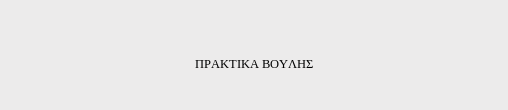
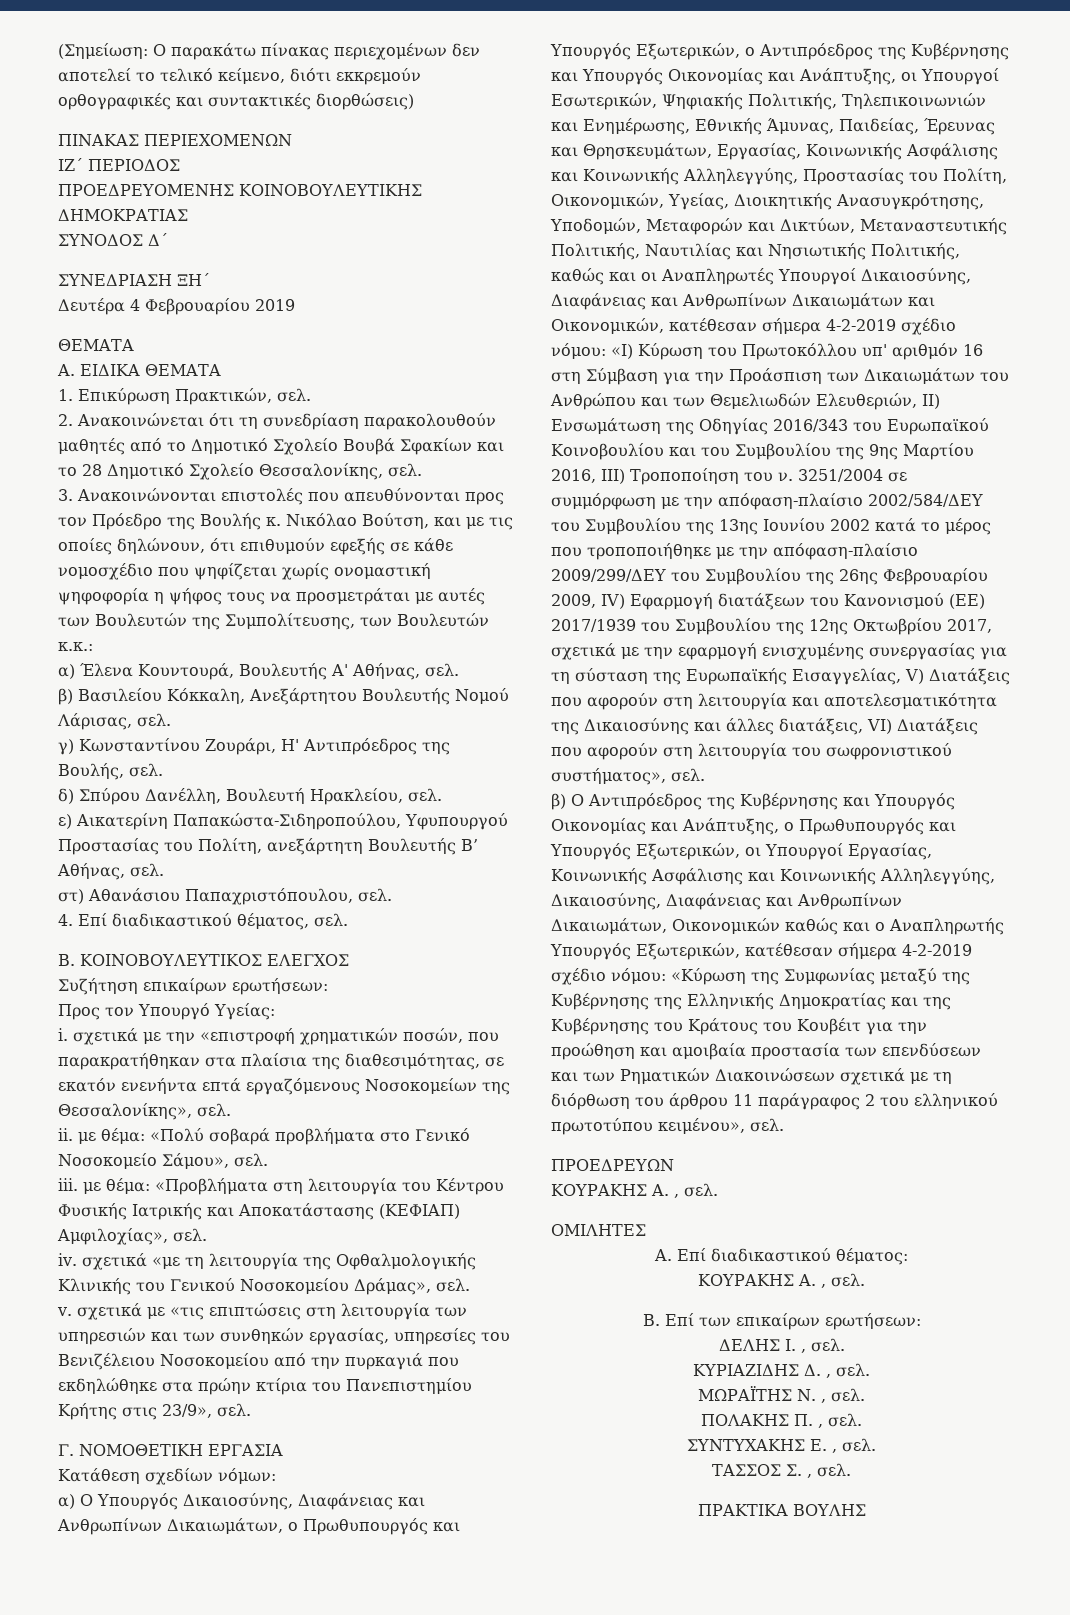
+ (Σημείωση: Ο παρακάτω πίνακας περιεχομένων δεν αποτελεί το τελικό κείμενο, διότι εκκρεμούν ορθογραφικές και συντακτικές διορθώσεις)
+ ΠΙΝΑΚΑΣ ΠΕΡΙΕΧΟΜΕΝΩΝ
+ ΙΖ΄ ΠΕΡΙΟΔΟΣ
+ ΠΡΟΕΔΡΕΥΟΜΕΝΗΣ ΚΟΙΝΟΒΟΥΛΕΥΤΙΚΗΣ ΔΗΜΟΚΡΑΤΙΑΣ
+ ΣΥΝΟΔΟΣ Δ΄
+ ΣΥΝΕΔΡΙΑΣΗ ΞΗ΄
+ Δευτέρα 4 Φεβρουαρίου 2019
+ ΘΕΜΑΤΑ
+ Α. ΕΙΔΙΚΑ ΘΕΜΑΤΑ
+ 1. Επικύρωση Πρακτικών, σελ.
+ 2. Ανακοινώνεται ότι τη συνεδρίαση παρακολουθούν μαθητές από το Δημοτικό Σχολείο Βουβά Σφακίων και το 28 Δημοτικό Σχολείο Θεσσαλονίκης, σελ.
+ 3. Ανακοινώνονται επιστολές που απευθύνονται προς τον Πρόεδρο της Βουλής κ. Νικόλαο Βούτση, και με τις οποίες δηλώνουν, ότι επιθυμούν εφεξής σε κάθε νομοσχέδιο που ψηφίζεται χωρίς ονομαστική ψηφοφορία η ψήφος τους να προσμετράται με αυτές των Βουλευτών της Συμπολίτευσης, των Βουλευτών κ.κ.:
+ α) Έλενα Κουντουρά, Βουλευτής Α' Αθήνας, σελ.
+ β) Βασιλείου Κόκκαλη, Ανεξάρτητου Βουλευτής Νομού Λάρισας, σελ.
+ γ) Κωνσταντίνου Ζουράρι, Η' Αντιπρόεδρος της Βουλής, σελ.
+ δ) Σπύρου Δανέλλη, Βουλευτή Ηρακλείου, σελ.
+ ε) Αικατερίνη Παπακώστα-Σιδηροπούλου, Υφυπουργού Προστασίας του Πολίτη, ανεξάρτητη Βουλευτής Β’ Αθήνας, σελ.
+ στ) Αθανάσιου Παπαχριστόπουλου, σελ.
+ 4. Επί διαδικαστικού θέματος, σελ.
+ Β. ΚΟΙΝΟΒΟΥΛΕΥΤΙΚΟΣ ΕΛΕΓΧΟΣ
+ Συζήτηση επικαίρων ερωτήσεων:
+ Προς τον Υπουργό Υγείας:
+ i. σχετικά με την «επιστροφή χρηματικών ποσών, που παρακρατήθηκαν στα πλαίσια της διαθεσιμότητας, σε εκατόν ενενήντα επτά εργαζόμενους Νοσοκομείων της Θεσσαλονίκης», σελ.
+ ii. με θέμα: «Πολύ σοβαρά προβλήματα στο Γενικό Νοσοκομείο Σάμου», σελ.
+ iii. με θέμα: «Προβλήματα στη λειτουργία του Κέντρου Φυσικής Ιατρικής και Αποκατάστασης (ΚΕΦΙΑΠ) Αμφιλοχίας», σελ.
+ iv. σχετικά «με τη λειτουργία της Οφθαλμολογικής Κλινικής του Γενικού Νοσοκομείου Δράμας», σελ.
+ v. σχετικά με «τις επιπτώσεις στη λειτουργία των υπηρεσιών και των συνθηκών εργασίας, υπηρεσίες του Βενιζέλειου Νοσοκομείου από την πυρκαγιά που εκδηλώθηκε στα πρώην κτίρια του Πανεπιστημίου Κρήτης στις 23/9», σελ.
+ Γ. ΝΟΜΟΘΕΤΙΚΗ ΕΡΓΑΣΙΑ
+ Κατάθεση σχεδίων νόμων:
+ α) Ο Υπουργός Δικαιοσύνης, Διαφάνειας και Ανθρωπίνων Δικαιωμάτων, ο Πρωθυπουργός και Υπουργός Εξωτερικών, ο Αντιπρόεδρος της Κυβέρνησης και Υπουργός Οικονομίας και Ανάπτυξης, οι Υπουργοί Εσωτερικών, Ψηφιακής Πολιτικής, Τηλεπικοινωνιών και Ενημέρωσης, Εθνικής Άμυνας, Παιδείας, Έρευνας και Θρησκευμάτων, Εργασίας, Κοινωνικής Ασφάλισης και Κοινωνικής Αλληλεγγύης, Προστασίας του Πολίτη, Οικονομικών, Υγείας, Διοικητικής Ανασυγκρότησης, Υποδομών, Μεταφορών και Δικτύων, Μεταναστευτικής Πολιτικής, Ναυτιλίας και Νησιωτικής Πολιτικής, καθώς και οι Αναπληρωτές Υπουργοί Δικαιοσύνης, Διαφάνειας και Ανθρωπίνων Δικαιωμάτων και Οικονομικών, κατέθεσαν σήμερα 4-2-2019 σχέδιο νόμου: «Ι) Κύρωση του Πρωτοκόλλου υπ' αριθμόν 16 στη Σύμβαση για την Προάσπιση των Δικαιωμάτων του Ανθρώπου και των Θεμελιωδών Ελευθεριών, ΙΙ) Ενσωμάτωση της Οδηγίας 2016/343 του Ευρωπαϊκού Κοινοβουλίου και του Συμβουλίου της 9ης Μαρτίου 2016, ΙΙΙ) Τροποποίηση του ν. 3251/2004 σε συμμόρφωση με την απόφαση-πλαίσιο 2002/584/ΔΕΥ του Συμβουλίου της 13ης Ιουνίου 2002 κατά το μέρος που τροποποιήθηκε με την απόφαση-πλαίσιο 2009/299/ΔΕΥ του Συμβουλίου της 26ης Φεβρουαρίου 2009, ΙV) Εφαρμογή διατάξεων του Κανονισμού (ΕΕ) 2017/1939 του Συμβουλίου της 12ης Οκτωβρίου 2017, σχετικά με την εφαρμογή ενισχυμένης συνεργασίας για τη σύσταση της Ευρωπαϊκής Εισαγγελίας, V) Διατάξεις που αφορούν στη λειτουργία και αποτελεσματικότητα της Δικαιοσύνης και άλλες διατάξεις, VI) Διατάξεις που αφορούν στη λειτουργία του σωφρονιστικού συστήματος», σελ.
+ β) Ο Αντιπρόεδρος της Κυβέρνησης και Υπουργός Οικονομίας και Ανάπτυξης, ο Πρωθυπουργός και Υπουργός Εξωτερικών, οι Υπουργοί Εργασίας, Κοινωνικής Ασφάλισης και Κοινωνικής Αλληλεγγύης, Δικαιοσύνης, Διαφάνειας και Ανθρωπίνων Δικαιωμάτων, Οικονομικών καθώς και ο Αναπληρωτής Υπουργός Εξωτερικών, κατέθεσαν σήμερα 4-2-2019 σχέδιο νόμου: «Κύρωση της Συμφωνίας μεταξύ της Κυβέρνησης της Ελληνικής Δημοκρατίας και της Κυβέρνησης του Κράτους του Κουβέιτ για την προώθηση και αμοιβαία προστασία των επενδύσεων και των Ρηματικών Διακοινώσεων σχετικά με τη διόρθωση του άρθρου 11 παράγραφος 2 του ελληνικού πρωτοτύπου κειμένου», σελ.
+ ΠΡΟΕΔΡΕΥΩΝ
+ ΚΟΥΡΑΚΗΣ Α. , σελ.
+ ΟΜΙΛΗΤΕΣ
+ Α. Επί διαδικαστικού θέματος:
+ ΚΟΥΡΑΚΗΣ Α. , σελ.
+ Β. Επί των επικαίρων ερωτήσεων:
+ ΔΕΛΗΣ Ι. , σελ.
+ ΚΥΡΙΑΖΙΔΗΣ Δ. , σελ.
+ ΜΩΡΑΪΤΗΣ Ν. , σελ.
+ ΠΟΛΑΚΗΣ Π. , σελ.
+ ΣΥΝΤΥΧΑΚΗΣ Ε. , σελ.
+ ΤΑΣΣΟΣ Σ. , σελ.

